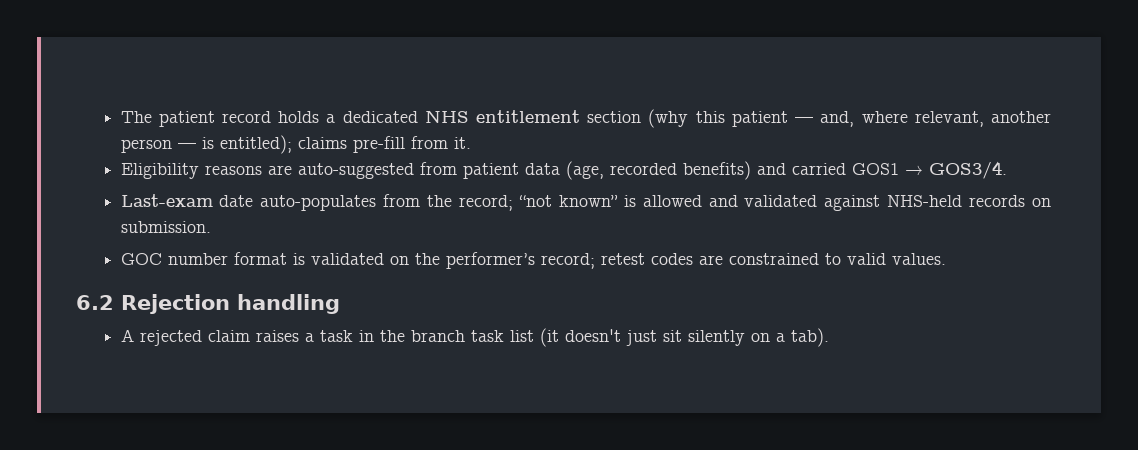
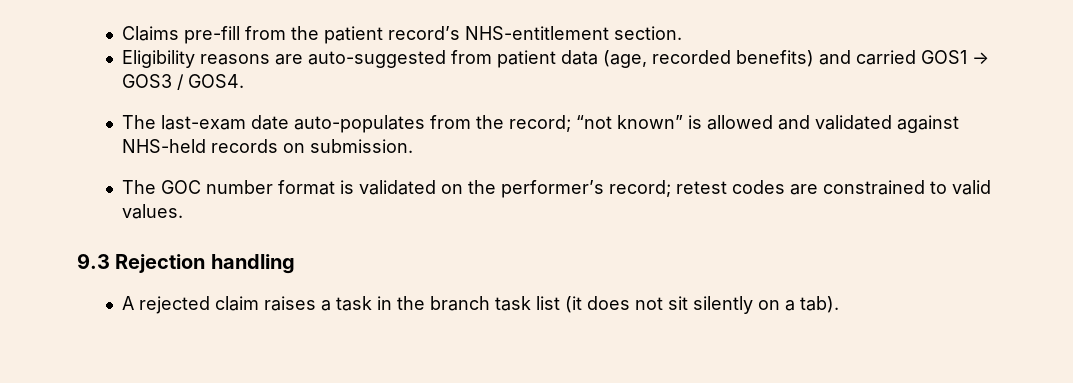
- The patient record holds a dedicated NHS entitlement section (why this patient — and, where relevant, another person — is entitled); claims pre-fill from it.
+ Claims pre-fill from the patient record’s NHS-entitlement section.
- Eligibility reasons are auto-suggested from patient data (age, recorded benefits) and carried GOS1 → GOS3/4.
- Last-exam date auto-populates from the record; “not known” is allowed and validated against NHS-held records on submission.
+ Eligibility reasons are auto-suggested from patient data (age, recorded benefits) and carried GOS1 → GOS3 / GOS4.
+ The last-exam date auto-populates from the record; “not known” is allowed and validated against NHS-held records on submission.
- GOC number format is validated on the performer’s record; retest codes are constrained to valid values.
+ The GOC number format is validated on the performer’s record; retest codes are constrained to valid values.
- 6.2 Rejection handling
+ 9.3 Rejection handling
- A rejected claim raises a task in the branch task list (it doesn't just sit silently on a tab).
+ A rejected claim raises a task in the branch task list (it does not sit silently on a tab).

